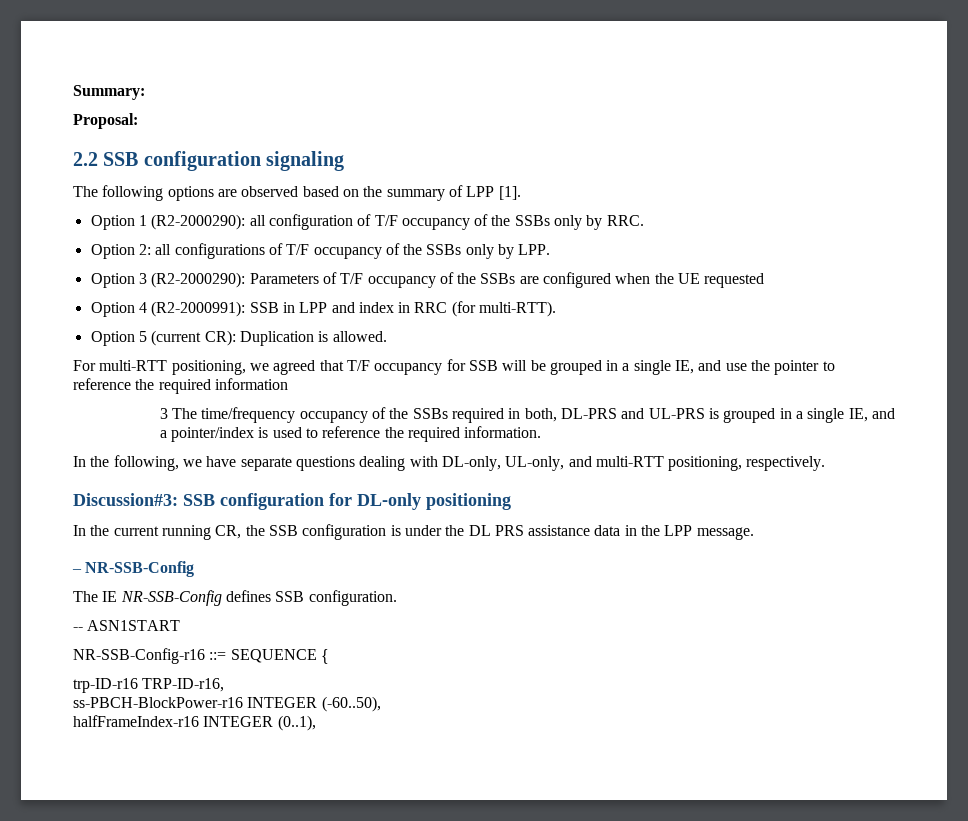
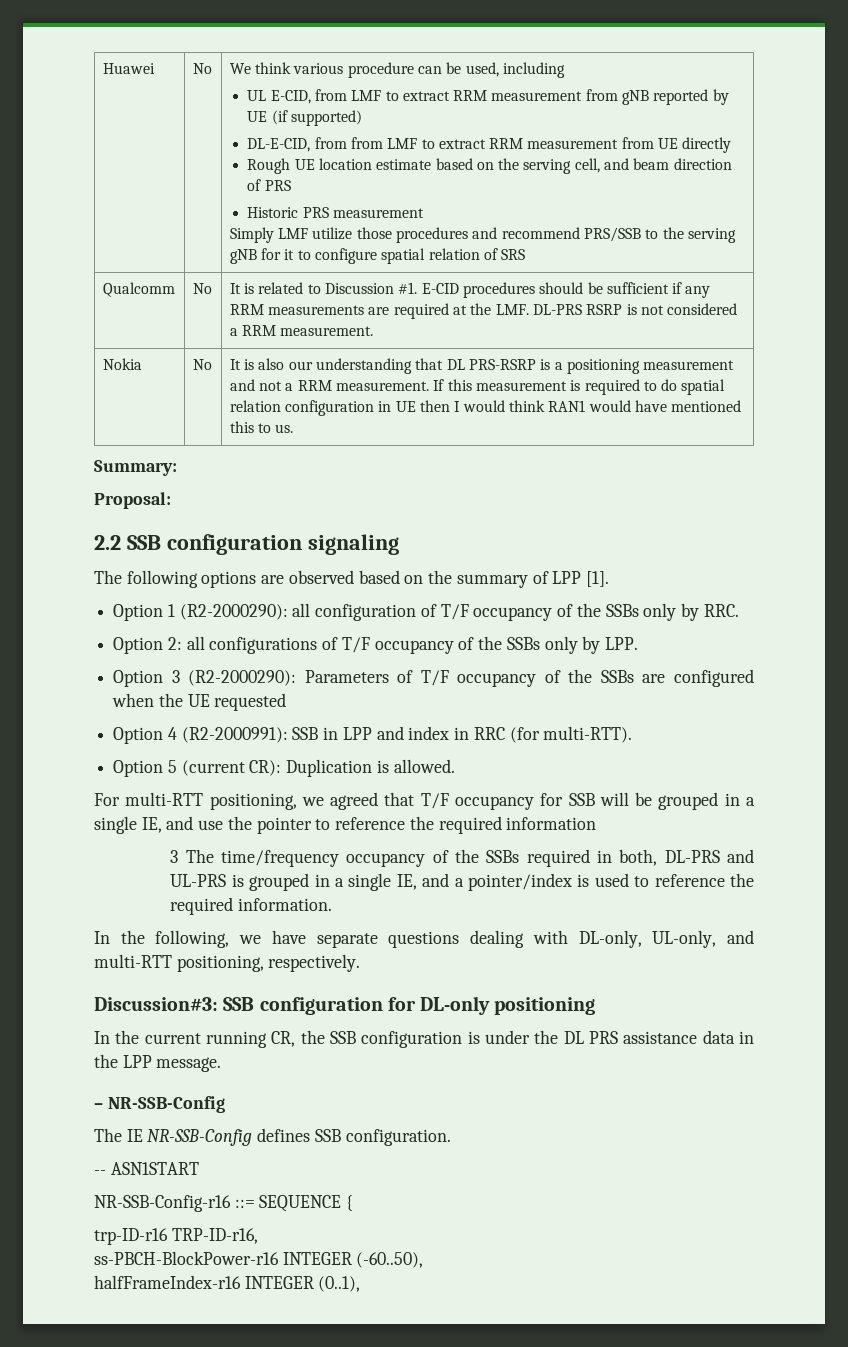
+ Huawei | No | We think various procedure can be used, including
+ UL E-CID, from LMF to extract RRM measurement from gNB reported by UE (if supported)
+ DL-E-CID, from from LMF to extract RRM measurement from UE directly
+ Rough UE location estimate based on the serving cell, and beam direction of PRS
+ Historic PRS measurement
+ Simply LMF utilize those procedures and recommend PRS/SSB to the serving gNB for it to configure spatial relation of SRS
+ Qualcomm | No | It is related to Discussion #1. E-CID procedures should be sufficient if any RRM measurements are required at the LMF. DL-PRS RSRP is not considered a RRM measurement.
+ Nokia | No | It is also our understanding that DL PRS-RSRP is a positioning measurement and not a RRM measurement. If this measurement is required to do spatial relation configuration in UE then I would think RAN1 would have mentioned this to us.

